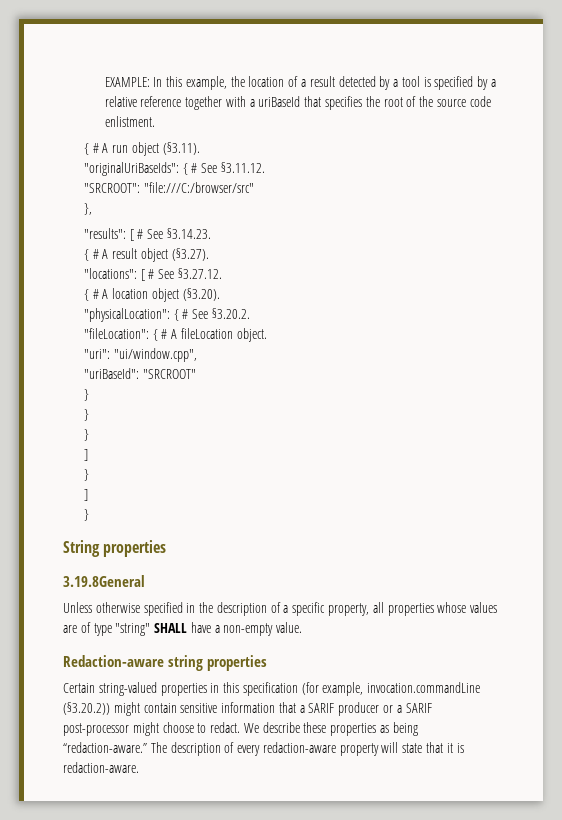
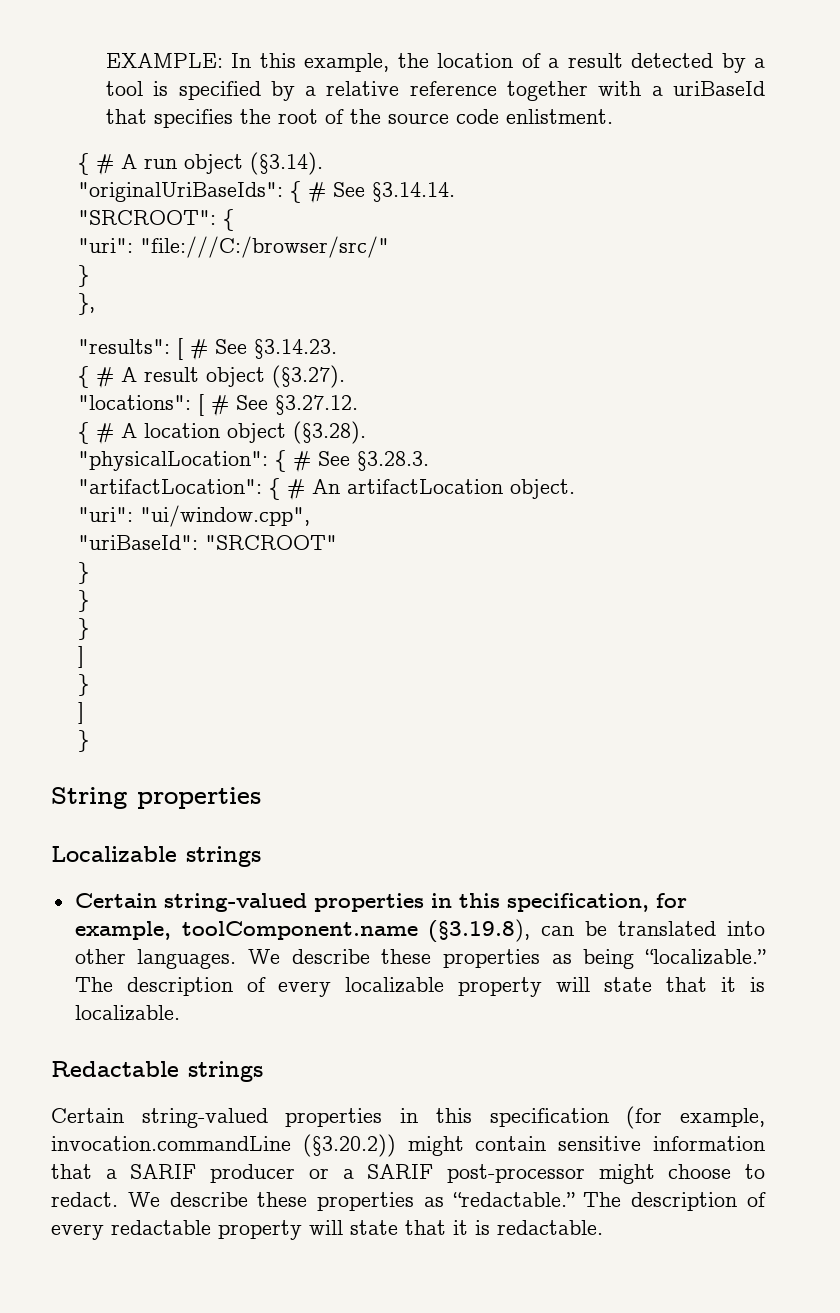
- { # A run object (§3.11).
+ { # A run object (§3.14).
- "originalUriBaseIds": { # See §3.11.12.
+ "originalUriBaseIds": { # See §3.14.14.
- "SRCROOT": "file:///C:/browser/src"
+ "SRCROOT": {
+ "uri": "file:///C:/browser/src/"
+ }
- { # A location object (§3.20).
+ { # A location object (§3.28).
- "physicalLocation": { # See §3.20.2.
- "fileLocation": { # A fileLocation object.
+ "physicalLocation": { # See §3.28.3.
+ "artifactLocation": { # An artifactLocation object.
- 3.19.8General
- Unless otherwise specified in the description of a specific property, all properties whose values are of type "string" SHALL have a non-empty value.
- Redaction-aware string properties
+ Localizable strings
+ Certain string-valued properties in this specification, for example, toolComponent.name (§3.19.8), can be translated into other languages. We describe these properties as being “localizable.” The description of every localizable property will state that it is localizable.
+ Redactable strings
- We describe these properties as being “redaction-aware.” The description of every redaction-aware property will state that it is redaction-aware.
+ We describe these properties as “redactable.” The description of every redactable property will state that it is redactable.

